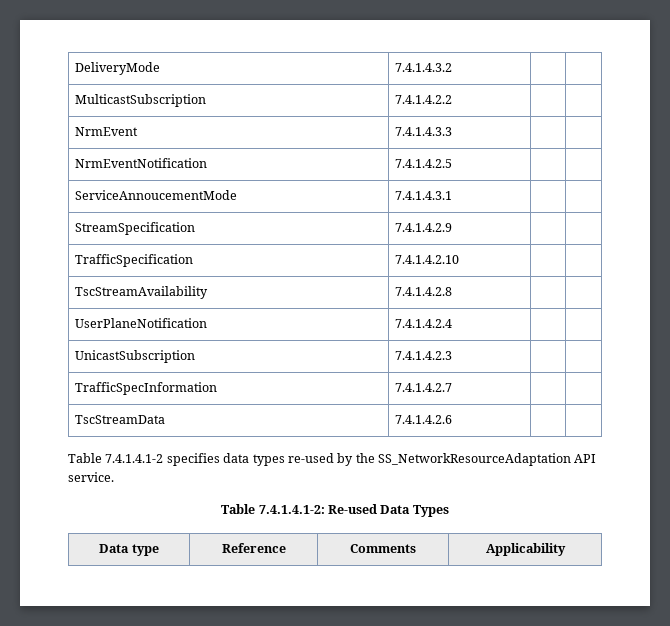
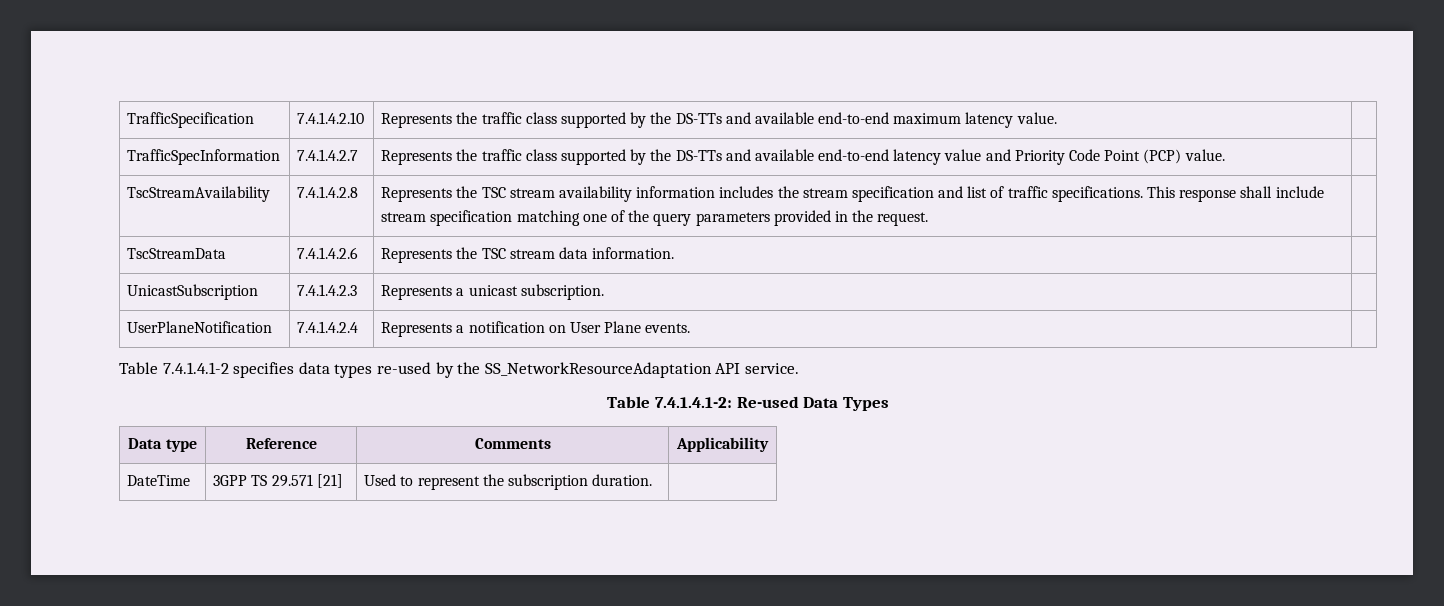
- DeliveryMode | 7.4.1.4.3.2 | |
- MulticastSubscription | 7.4.1.4.2.2 | |
- NrmEvent | 7.4.1.4.3.3 | |
- NrmEventNotification | 7.4.1.4.2.5 | |
- ServiceAnnoucementMode | 7.4.1.4.3.1 | |
- StreamSpecification | 7.4.1.4.2.9 | |
- TrafficSpecification | 7.4.1.4.2.10 | |
- TscStreamAvailability | 7.4.1.4.2.8 | |
- UserPlaneNotification | 7.4.1.4.2.4 | |
- UnicastSubscription | 7.4.1.4.2.3 | |
- TrafficSpecInformation | 7.4.1.4.2.7 | |
- TscStreamData | 7.4.1.4.2.6 | |
+ TrafficSpecification | 7.4.1.4.2.10 | Represents the traffic class supported by the DS-TTs and available end-to-end maximum latency value. |
+ TrafficSpecInformation | 7.4.1.4.2.7 | Represents the traffic class supported by the DS-TTs and available end-to-end latency value and Priority Code Point (PCP) value. |
+ TscStreamAvailability | 7.4.1.4.2.8 | Represents the TSC stream availability information includes the stream specification and list of traffic specifications. This response shall include stream specification matching one of the query parameters provided in the request. |
+ TscStreamData | 7.4.1.4.2.6 | Represents the TSC stream data information. |
+ UnicastSubscription | 7.4.1.4.2.3 | Represents a unicast subscription. |
+ UserPlaneNotification | 7.4.1.4.2.4 | Represents a notification on User Plane events. |
+ DateTime | 3GPP TS 29.571 [21] | Used to represent the subscription duration. |

